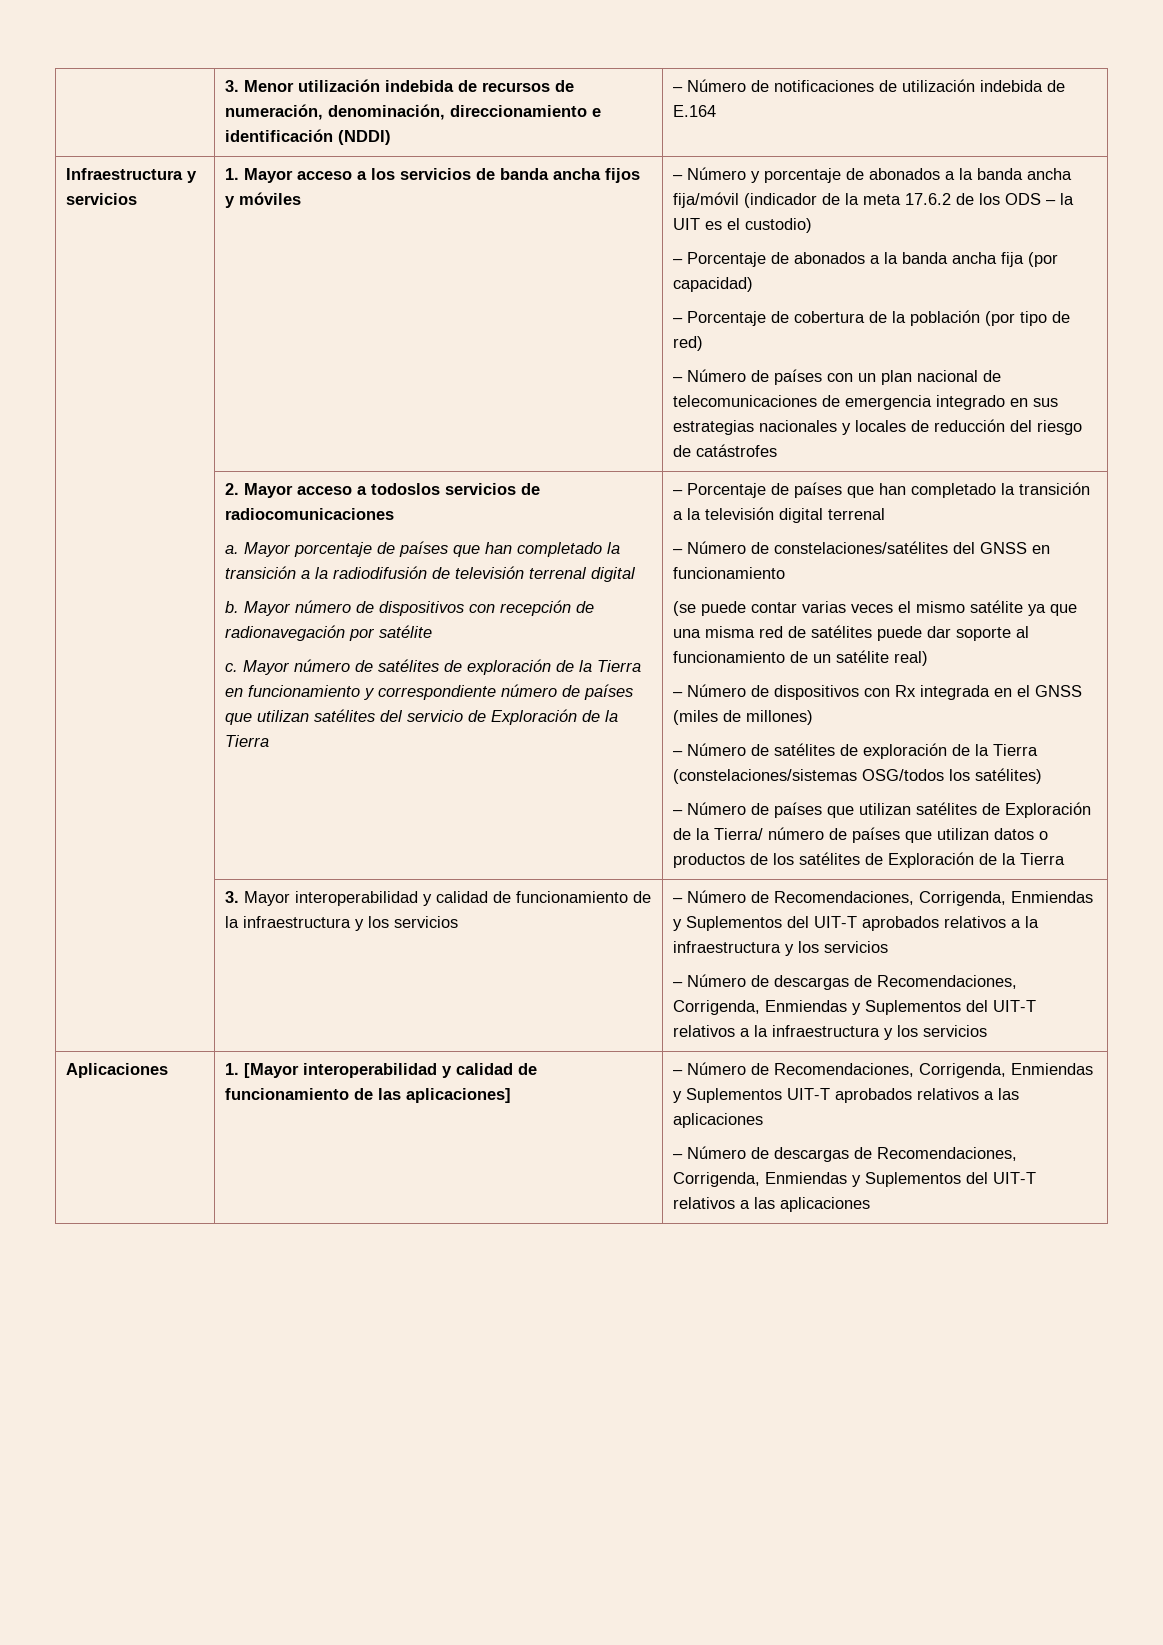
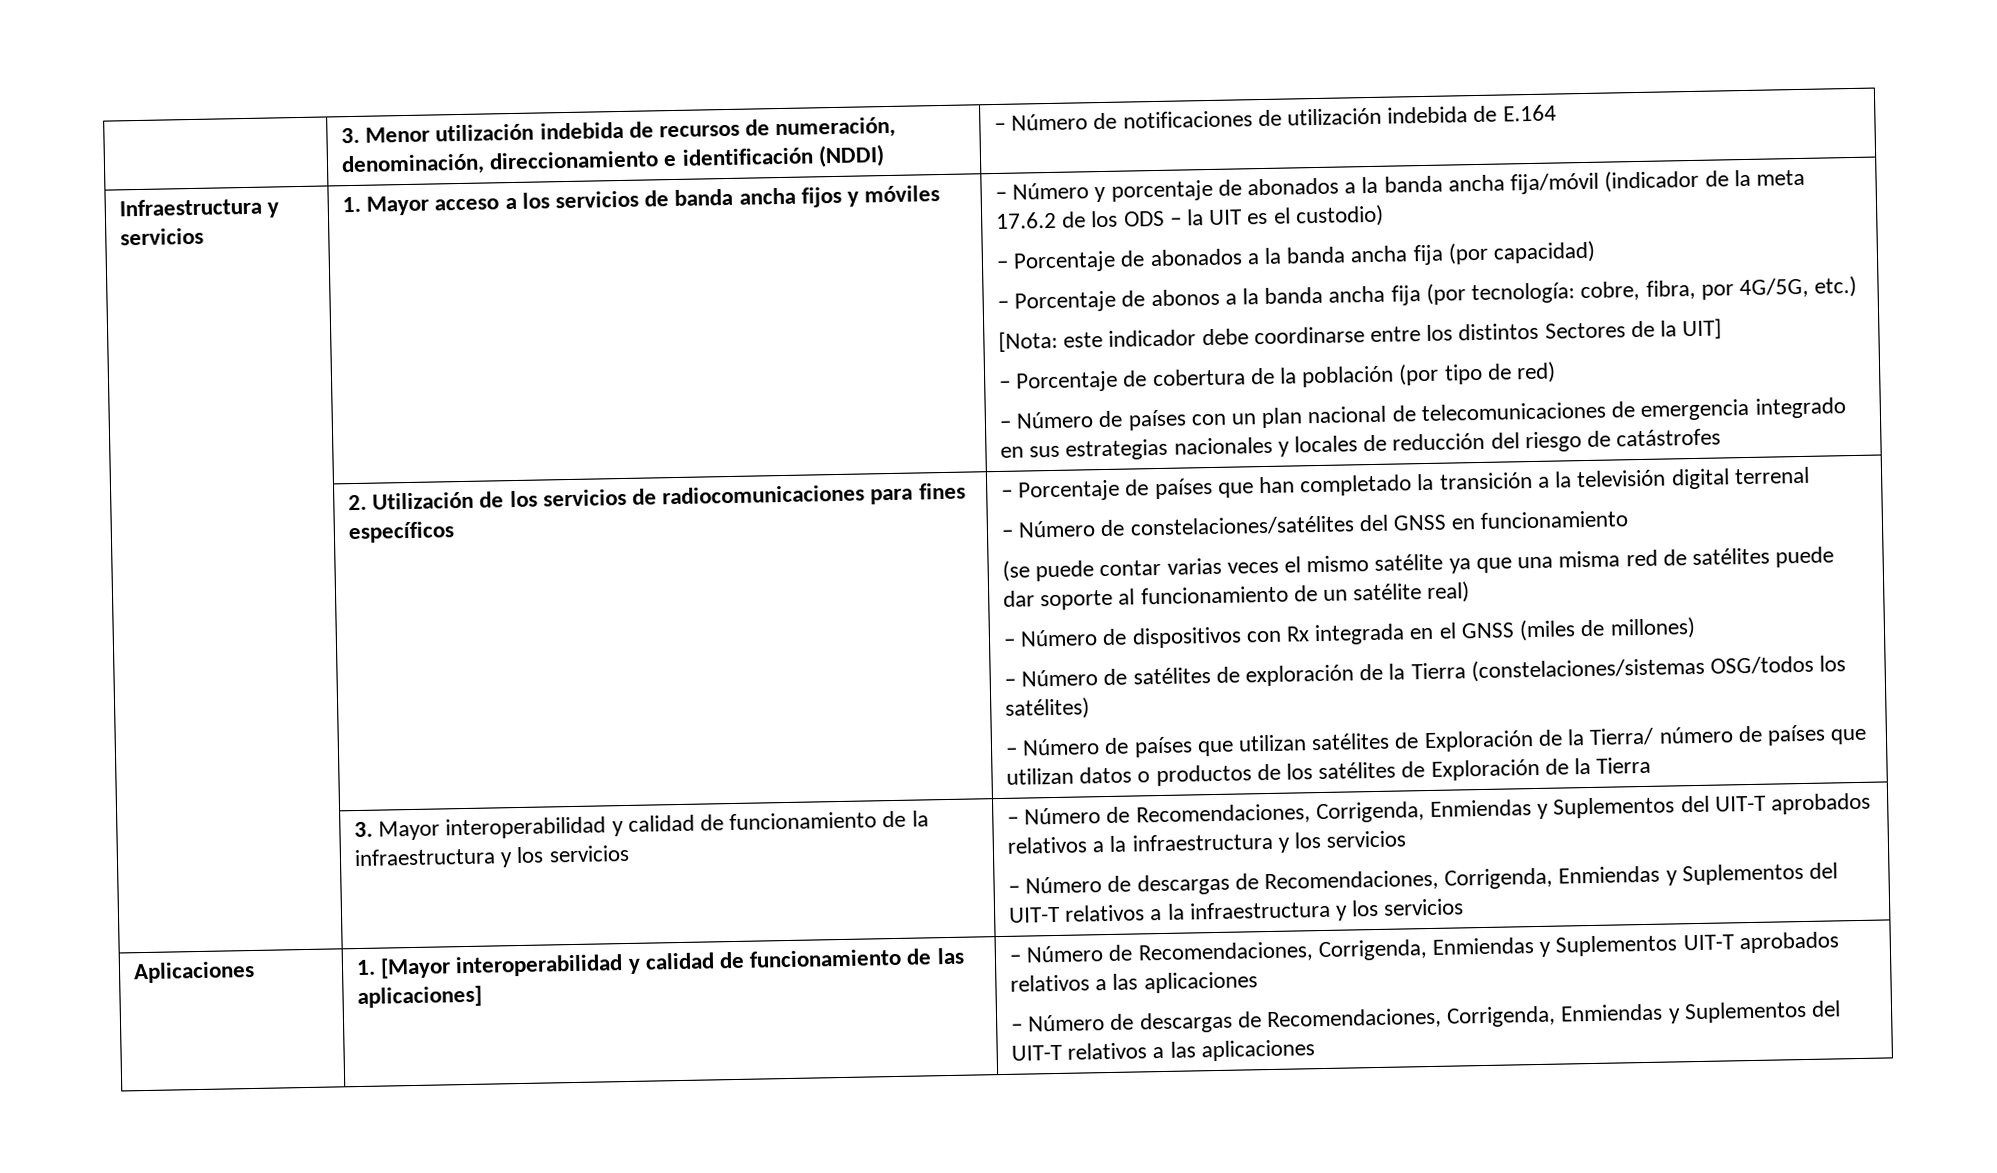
+ – Porcentaje de abonos a la banda ancha fija (por tecnología: cobre, fibra, por 4G/5G, etc.)
+ [Nota: este indicador debe coordinarse entre los distintos Sectores de la UIT]
- 2. Mayor acceso a todoslos servicios de radiocomunicaciones
- a. Mayor porcentaje de países que han completado la transición a la radiodifusión de televisión terrenal digital
- b. Mayor número de dispositivos con recepción de radionavegación por satélite
- c. Mayor número de satélites de exploración de la Tierra en funcionamiento y correspondiente número de países que utilizan satélites del servicio de Exploración de la Tierra
+ 2. Utilización de los servicios de radiocomunicaciones para fines específicos

